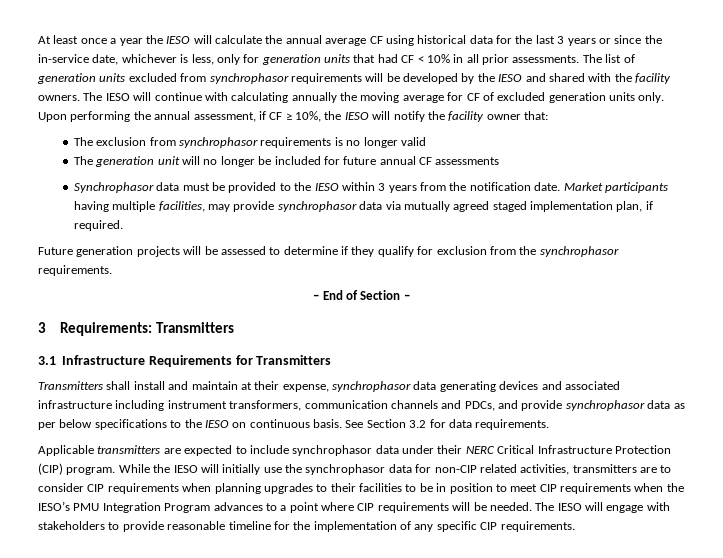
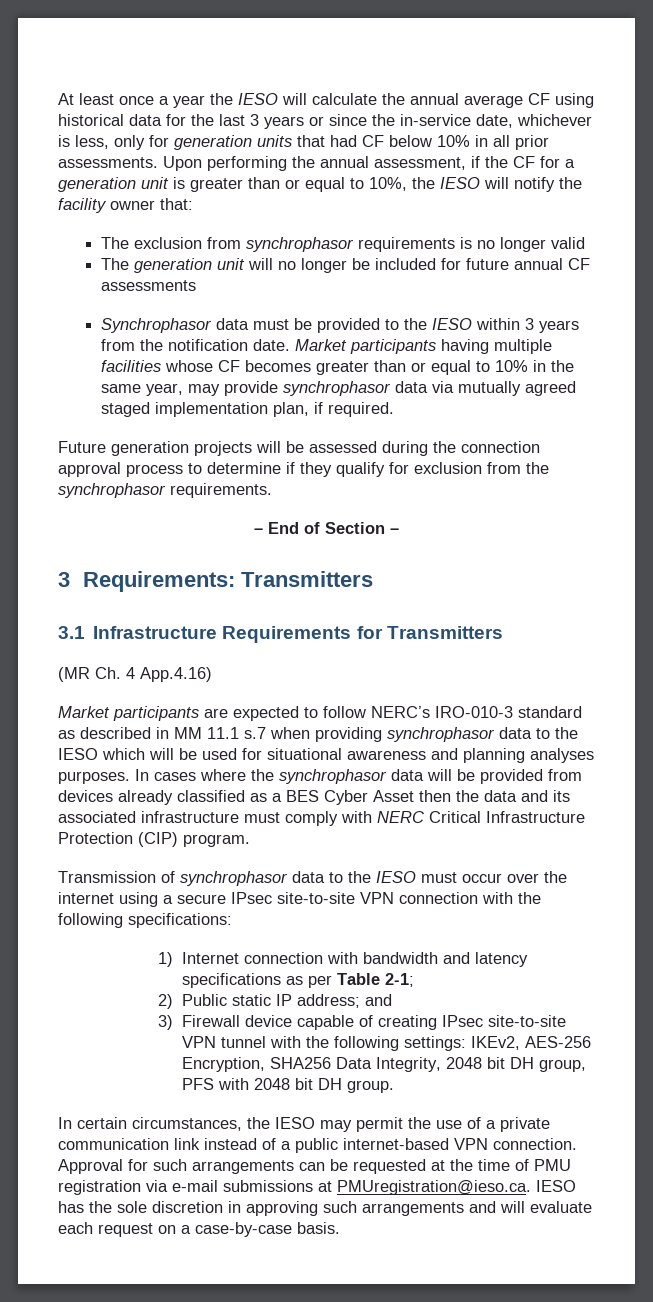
- At least once a year the IESO will calculate the annual average CF using historical data for the last 3 years or since the in-service date, whichever is less, only for generation units that had CF < 10% in all prior assessments.
+ At least once a year the IESO will calculate the annual average CF using historical data for the last 3 years or since the in-service date, whichever is less, only for generation units that had CF below 10% in all prior assessments.
- The list of generation units excluded from synchrophasor requirements will be developed by the IESO and shared with the facility owners. The IESO will continue with calculating annually the moving average for CF of excluded generation units only.
- Upon performing the annual assessment, if CF ≥ 10%, the IESO will notify the facility owner that:
+ Upon performing the annual assessment, if the CF for a generation unit is greater than or equal to 10%, the IESO will notify the facility owner that:
- Market participants having multiple facilities, may provide synchrophasor data via mutually agreed staged implementation plan, if required.
+ Market participants having multiple facilities whose CF becomes greater than or equal to 10% in the same year, may provide synchrophasor data via mutually agreed staged implementation plan, if required.
- Future generation projects will be assessed to determine if they qualify for exclusion from the synchrophasor requirements.
+ Future generation projects will be assessed during the connection approval process to determine if they qualify for exclusion from the synchrophasor requirements.
- Transmitters shall install and maintain at their expense, synchrophasor data generating devices and associated infrastructure including instrument transformers, communication channels and PDCs, and provide synchrophasor data as per below specifications to the IESO on continuous basis. See Section 3.2 for data requirements.
- Applicable transmitters are expected to include synchrophasor data under their NERC Critical Infrastructure Protection (CIP) program. While the IESO will initially use the synchrophasor data for non-CIP related activities, transmitters are to consider CIP requirements when planning upgrades to their facilities to be in position to meet CIP requirements when the IESO’s PMU Integration Program advances to a point where CIP requirements will be needed. The IESO will engage with stakeholders to provide reasonable timeline for the implementation of any specific CIP requirements.
+ (MR Ch. 4 App.4.16)
+ Market participants are expected to follow NERC’s IRO-010-3 standard as described in MM 11.1 s.7 when providing synchrophasor data to the IESO which will be used for situational awareness and planning analyses purposes. In cases where the synchrophasor data will be provided from devices already classified as a BES Cyber Asset then the data and its associated infrastructure must comply with NERC Critical Infrastructure Protection (CIP) program.
+ Transmission of synchrophasor data to the IESO must occur over the internet using a secure IPsec site-to-site VPN connection with the following specifications:
+ 1) Internet connection with bandwidth and latency specifications as per Table 2-1;
+ 2) Public static IP address; and
+ 3) Firewall device capable of creating IPsec site-to-site VPN tunnel with the following settings: IKEv2, AES-256 Encryption, SHA256 Data Integrity, 2048 bit DH group, PFS with 2048 bit DH group.
+ In certain circumstances, the IESO may permit the use of a private communication link instead of a public internet-based VPN connection. Approval for such arrangements can be requested at the time of PMU registration via e-mail submissions at PMUregistration@ieso.ca. IESO has the sole discretion in approving such arrangements and will evaluate each request on a case-by-case basis.

